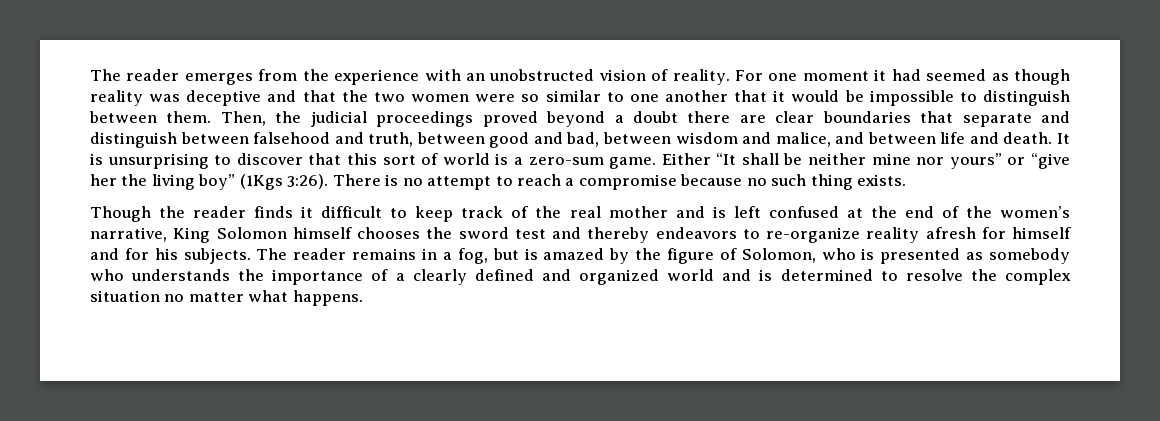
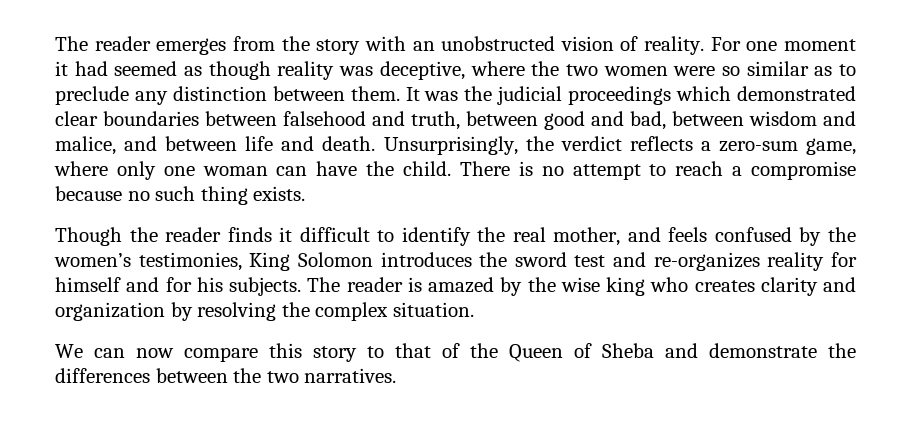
- The reader emerges from the experience with an unobstructed vision of reality.
+ The reader emerges from the story with an unobstructed vision of reality.
- For one moment it had seemed as though reality was deceptive and that the two women were so similar to one another that it would be impossible to distinguish between them. Then, the judicial proceedings proved beyond a doubt there are clear boundaries that separate and distinguish between falsehood and truth, between good and bad, between wisdom and malice, and between life and death.
+ For one moment it had seemed as though reality was deceptive, where the two women were so similar as to preclude any distinction between them. It was the judicial proceedings which demonstrated clear boundaries between falsehood and truth, between good and bad, between wisdom and malice, and between life and death.
- It is unsurprising to discover that this sort of world is a zero-sum game. Either “It shall be neither mine nor yours” or “give her the living boy” (1Kgs 3:26).
+ Unsurprisingly, the verdict reflects a zero-sum game, where only one woman can have the child.
- Though the reader finds it difficult to keep track of the real mother and is left confused at the end of the women’s narrative, King Solomon himself chooses the sword test and thereby endeavors to re-organize reality afresh for himself and for his subjects.
+ Though the reader finds it difficult to identify the real mother, and feels confused by the women’s testimonies, King Solomon introduces the sword test and re-organizes reality for himself and for his subjects.
- The reader remains in a fog, but is amazed by the figure of Solomon, who is presented as somebody who understands the importance of a clearly defined and organized world and is determined to resolve the complex situation no matter what happens.
+ The reader is amazed by the wise king who creates clarity and organization by resolving the complex situation.
+ We can now compare this story to that of the Queen of Sheba and demonstrate the differences between the two narratives.

